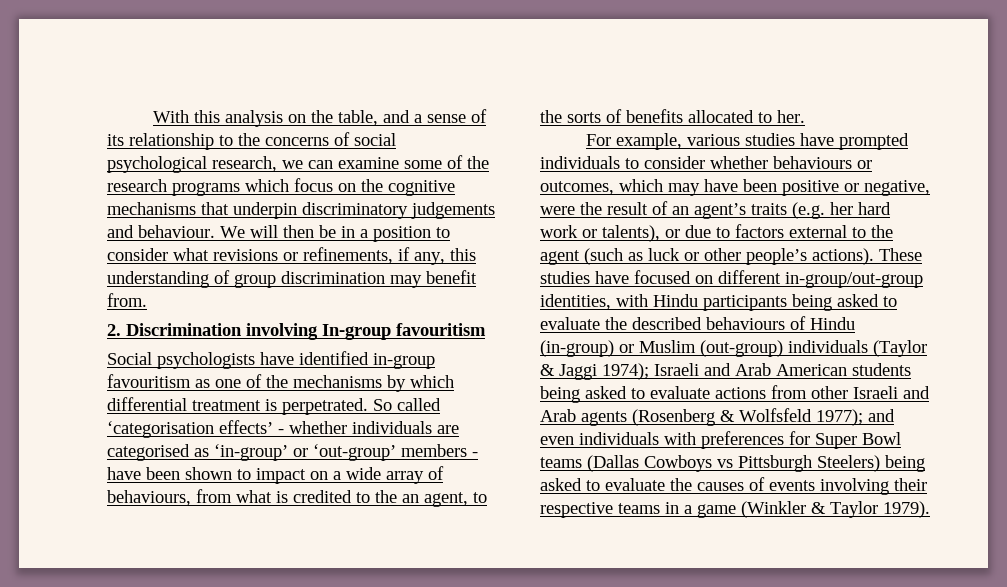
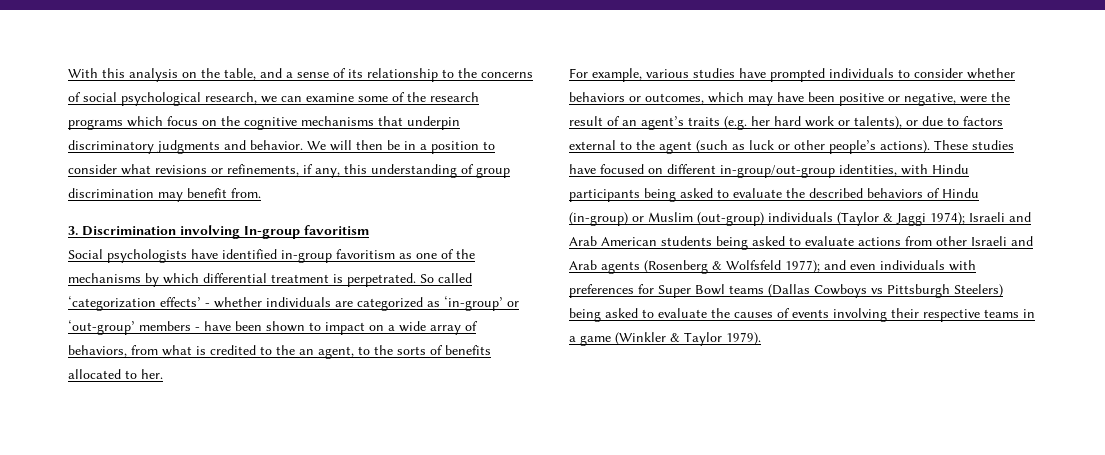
- With this analysis on the table, and a sense of its relationship to the concerns of social psychological research, we can examine some of the research programs which focus on the cognitive mechanisms that underpin discriminatory judgements and behaviour.
+ With this analysis on the table, and a sense of its relationship to the concerns of social psychological research, we can examine some of the research programs which focus on the cognitive mechanisms that underpin discriminatory judgments and behavior.
- 2. Discrimination involving In-group favouritism
+ 3. Discrimination involving In-group favoritism
- Social psychologists have identified in-group favouritism as one of the mechanisms by which differential treatment is perpetrated.
+ Social psychologists have identified in-group favoritism as one of the mechanisms by which differential treatment is perpetrated.
- So called ‘categorisation effects’ - whether individuals are categorised as ‘in-group’ or ‘out-group’ members - have been shown to impact on a wide array of behaviours, from what is credited to the an agent, to the sorts of benefits allocated to her.
+ So called ‘categorization effects’ - whether individuals are categorized as ‘in-group’ or ‘out-group’ members - have been shown to impact on a wide array of behaviors, from what is credited to the an agent, to the sorts of benefits allocated to her.
- For example, various studies have prompted individuals to consider whether behaviours or outcomes, which may have been positive or negative, were the result of an agent’s traits (e.g. her hard work or talents), or due to factors external to the agent (such as luck or other people’s actions).
+ For example, various studies have prompted individuals to consider whether behaviors or outcomes, which may have been positive or negative, were the result of an agent’s traits (e.g. her hard work or talents), or due to factors external to the agent (such as luck or other people’s actions).
- These studies have focused on different in-group/out-group identities, with Hindu participants being asked to evaluate the described behaviours of Hindu (in-group) or Muslim (out-group) individuals (Taylor & Jaggi 1974);
+ These studies have focused on different in-group/out-group identities, with Hindu participants being asked to evaluate the described behaviors of Hindu (in-group) or Muslim (out-group) individuals (Taylor & Jaggi 1974);

